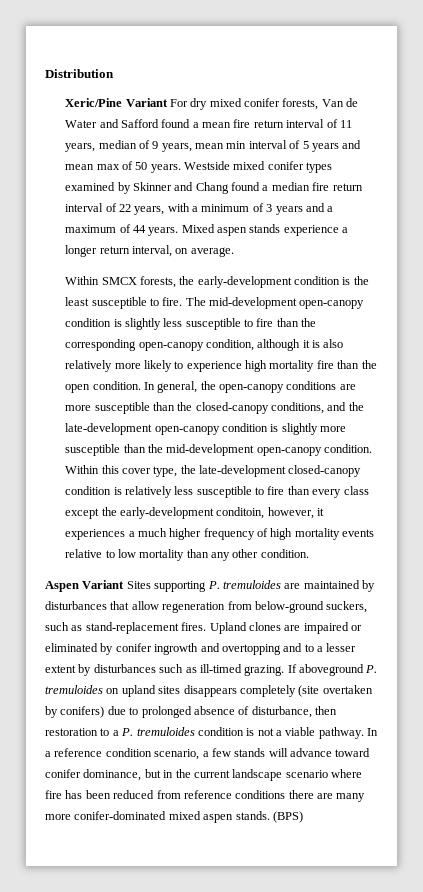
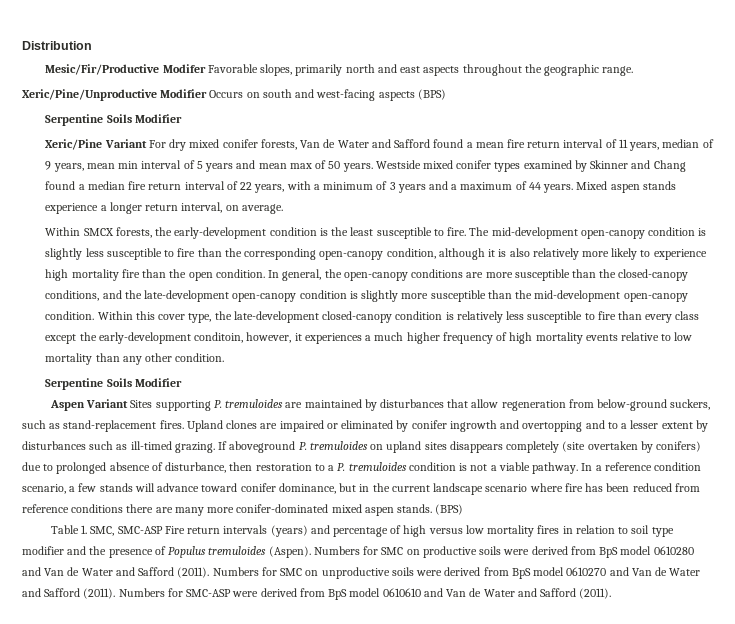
+ Mesic/Fir/Productive Modifer Favorable slopes, primarily north and east aspects throughout the geographic range.
+ Xeric/Pine/Unproductive Modifier Occurs on south and west-facing aspects (BPS)
+ Serpentine Soils Modifier
  Within this cover type, the late-development closed-canopy condition is relatively less susceptible to fire than every class except the early-development conditoin, however, it experiences a much higher frequency of high mortality events relative to low mortality than any other condition.
+ Serpentine Soils Modifier
+ Table 1. SMC, SMC-ASP Fire return intervals (years) and percentage of high versus low mortality fires in relation to soil type modifier and the presence of Populus tremuloides (Aspen). Numbers for SMC on productive soils were derived from BpS model 0610280 and Van de Water and Safford (2011). Numbers for SMC on unproductive soils were derived from BpS model 0610270 and Van de Water and Safford (2011). Numbers for SMC-ASP were derived from BpS model 0610610 and Van de Water and Safford (2011).

